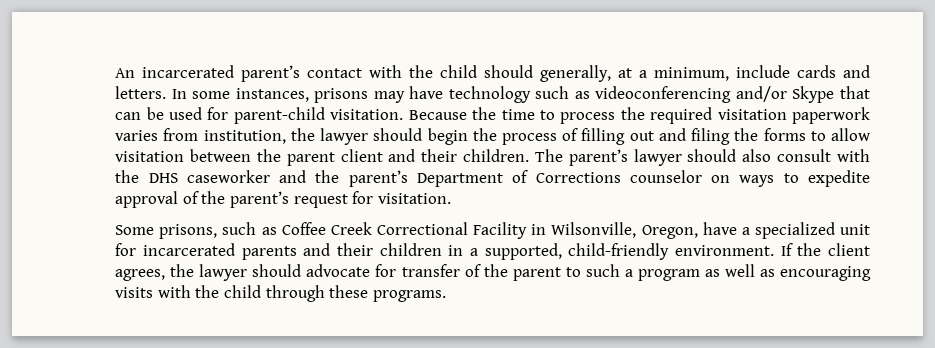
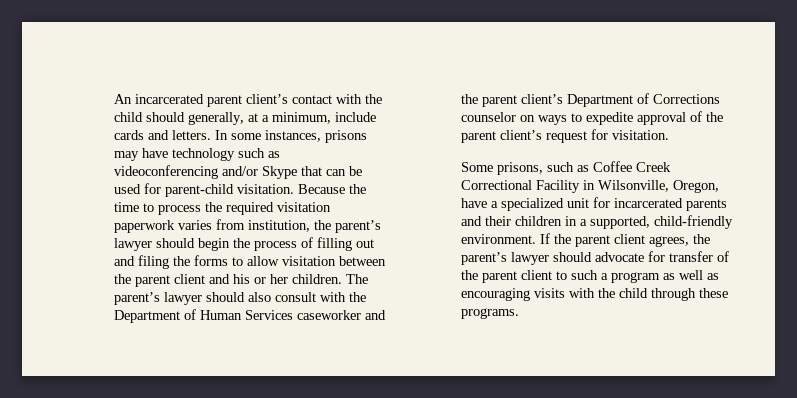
- An incarcerated parent’s contact with the child should generally, at a minimum, include cards and letters.
+ An incarcerated parent client’s contact with the child should generally, at a minimum, include cards and letters.
- Because the time to process the required visitation paperwork varies from institution, the lawyer should begin the process of filling out and filing the forms to allow visitation between the parent client and their children.
+ Because the time to process the required visitation paperwork varies from institution, the parent’s lawyer should begin the process of filling out and filing the forms to allow visitation between the parent client and his or her children.
- The parent’s lawyer should also consult with the DHS caseworker and the parent’s Department of Corrections counselor on ways to expedite approval of the parent’s request for visitation.
+ The parent’s lawyer should also consult with the Department of Human Services caseworker and the parent client’s Department of Corrections counselor on ways to expedite approval of the parent client’s request for visitation.
- If the client agrees, the lawyer should advocate for transfer of the parent to such a program as well as encouraging visits with the child through these programs.
+ If the parent client agrees, the parent’s lawyer should advocate for transfer of the parent client to such a program as well as encouraging visits with the child through these programs.

